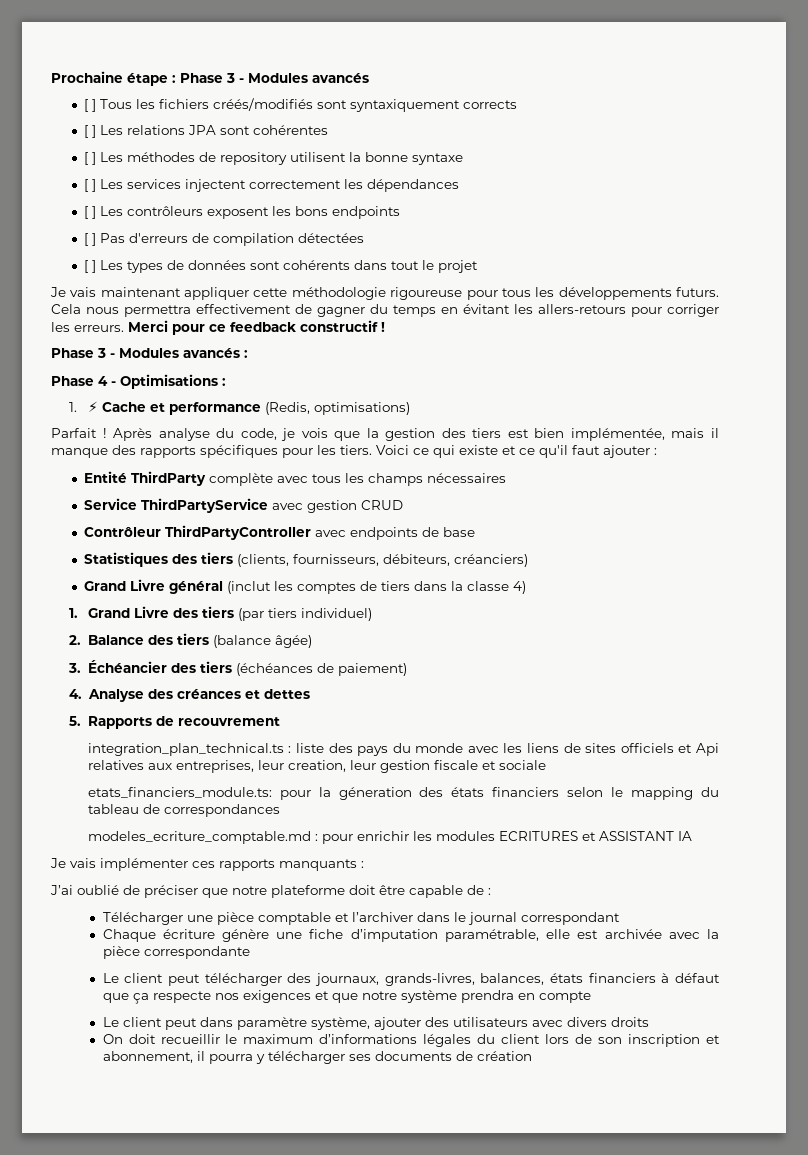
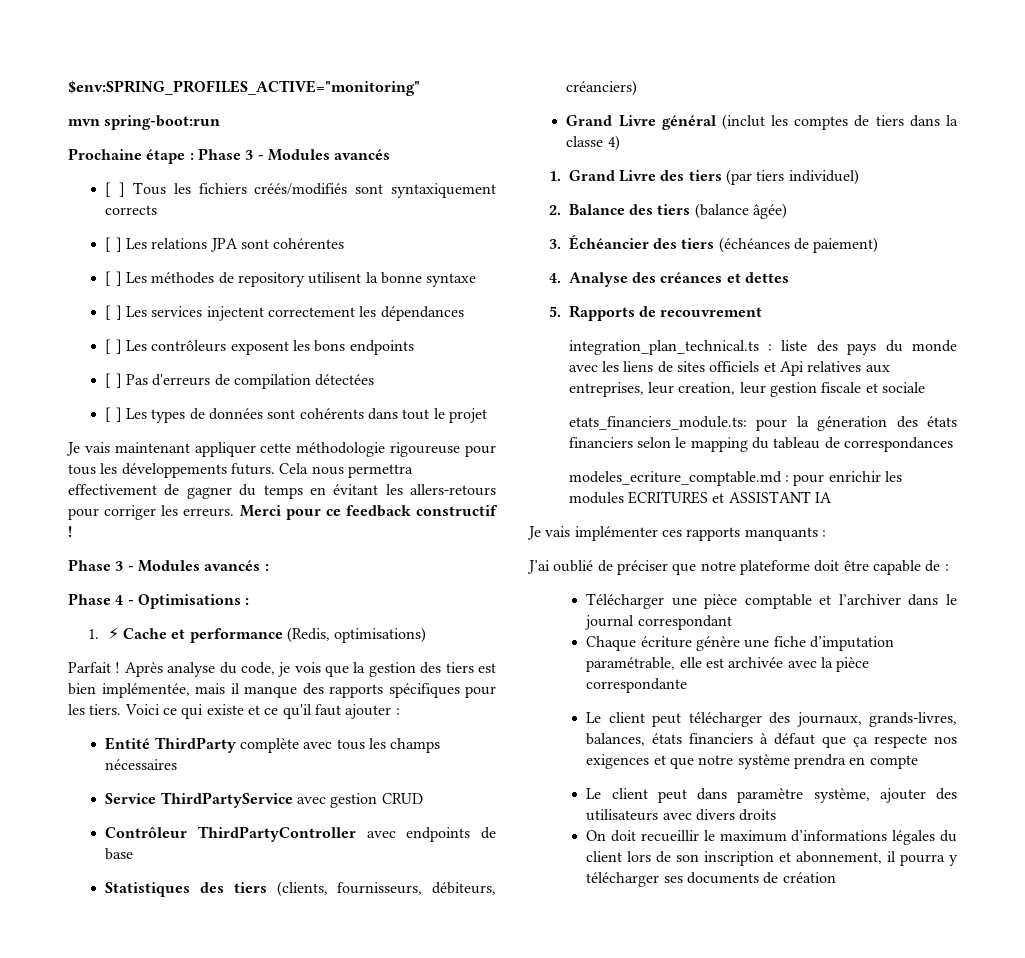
+ $env:SPRING_PROFILES_ACTIVE="monitoring"
+ mvn spring-boot:run

